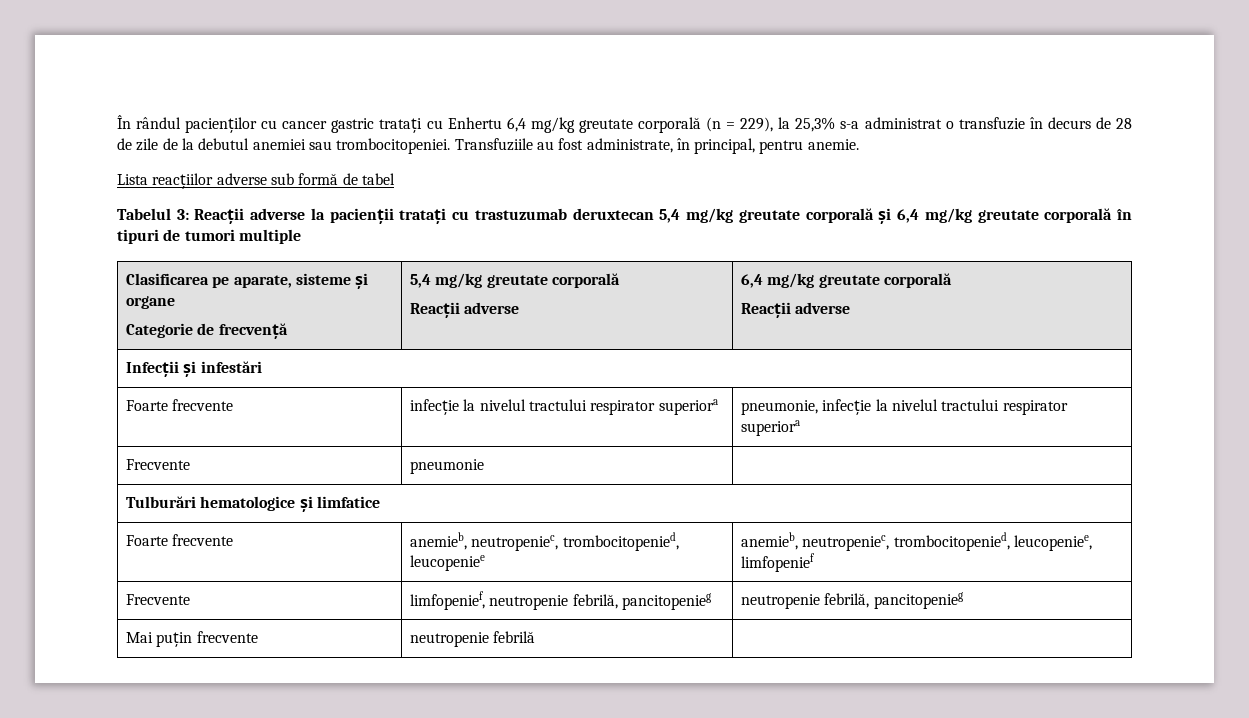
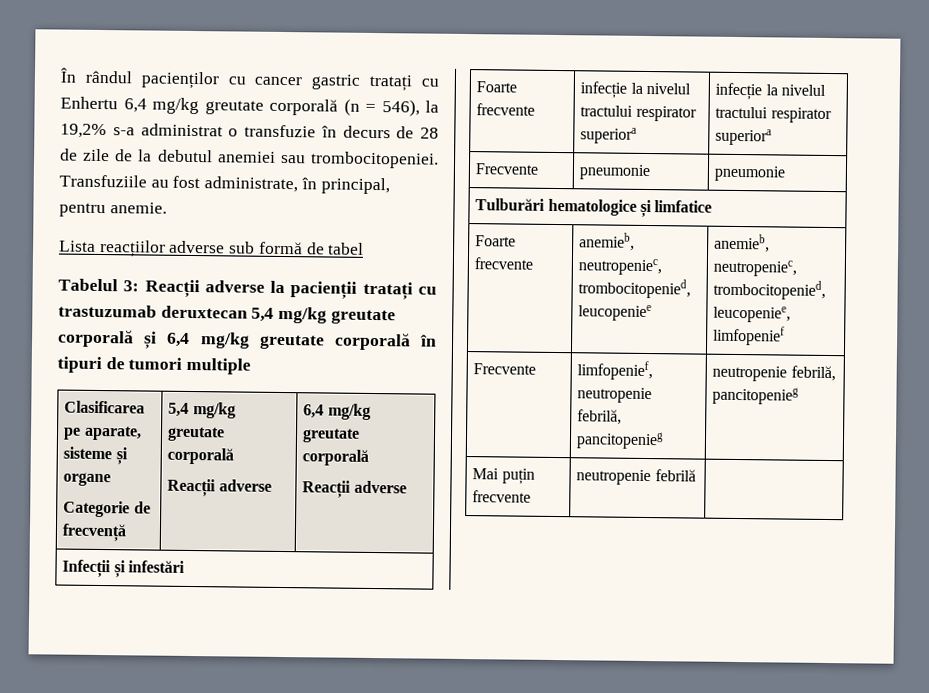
- În rândul pacienților cu cancer gastric tratați cu Enhertu 6,4 mg/kg greutate corporală (n = 229), la 25,3% s-a administrat o transfuzie în decurs de 28 de zile de la debutul anemiei sau trombocitopeniei.
+ În rândul pacienților cu cancer gastric tratați cu Enhertu 6,4 mg/kg greutate corporală (n = 546), la 19,2% s-a administrat o transfuzie în decurs de 28 de zile de la debutul anemiei sau trombocitopeniei.
- Foarte frecvente | infecție la nivelul tractului respirator superiora | pneumonie, infecție la nivelul tractului respirator superiora
+ Foarte frecvente | infecție la nivelul tractului respirator superiora | infecție la nivelul tractului respirator superiora
- Frecvente | pneumonie |
+ Frecvente | pneumonie | pneumonie

